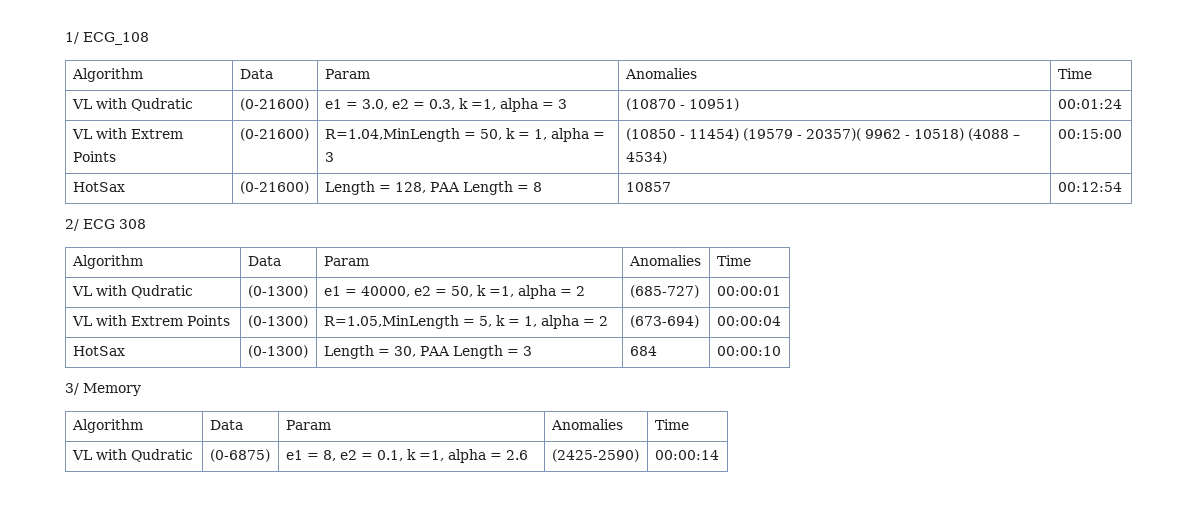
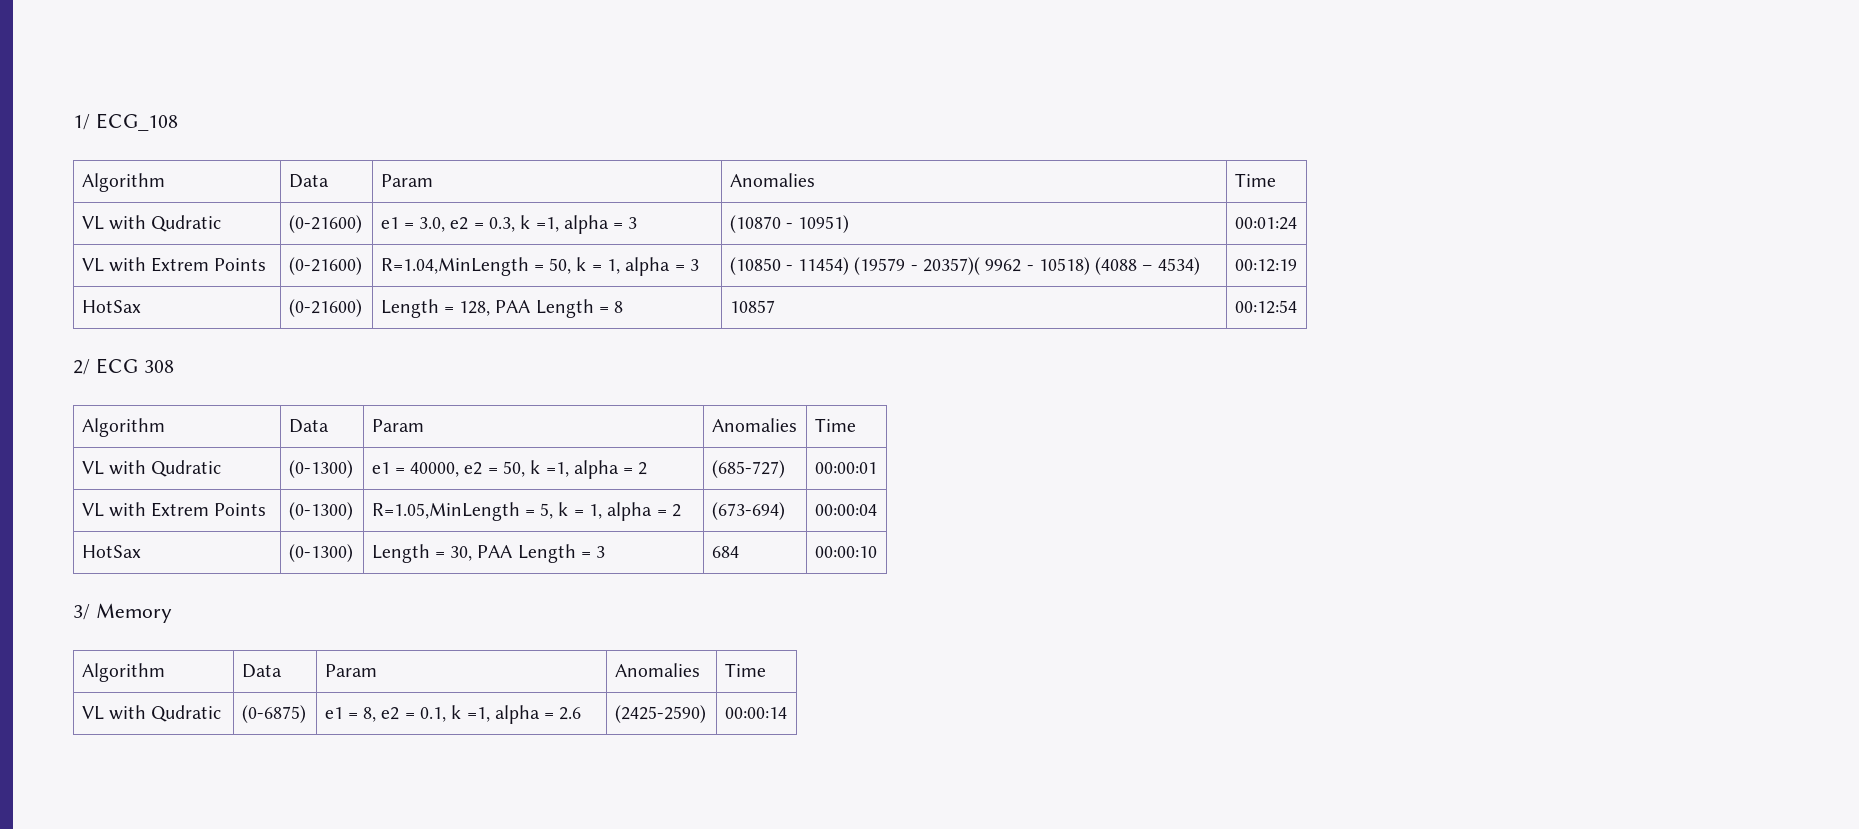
- VL with Extrem Points | (0-21600) | R=1.04,MinLength = 50, k = 1, alpha = 3 | (10850 - 11454) (19579 - 20357)( 9962 - 10518) (4088 – 4534) | 00:15:00
+ VL with Extrem Points | (0-21600) | R=1.04,MinLength = 50, k = 1, alpha = 3 | (10850 - 11454) (19579 - 20357)( 9962 - 10518) (4088 – 4534) | 00:12:19

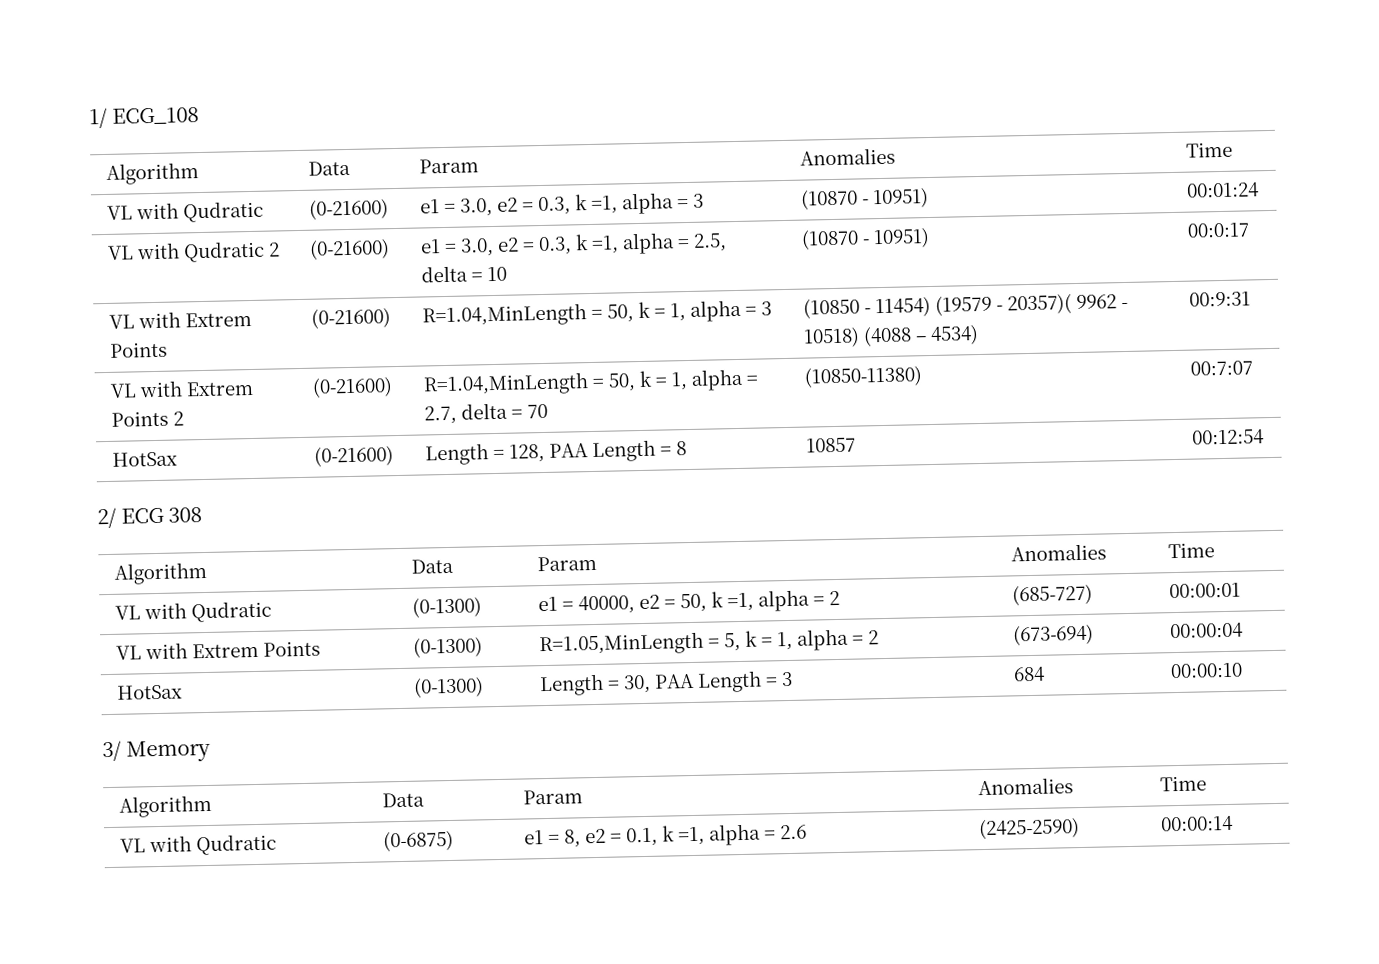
+ VL with Qudratic 2 | (0-21600) | e1 = 3.0, e2 = 0.3, k =1, alpha = 2.5, delta = 10 | (10870 - 10951) | 00:0:17
- VL with Extrem Points | (0-21600) | R=1.04,MinLength = 50, k = 1, alpha = 3 | (10850 - 11454) (19579 - 20357)( 9962 - 10518) (4088 – 4534) | 00:12:19
+ VL with Extrem Points | (0-21600) | R=1.04,MinLength = 50, k = 1, alpha = 3 | (10850 - 11454) (19579 - 20357)( 9962 - 10518) (4088 – 4534) | 00:9:31
+ VL with Extrem Points 2 | (0-21600) | R=1.04,MinLength = 50, k = 1, alpha = 2.7, delta = 70 | (10850-11380) | 00:7:07

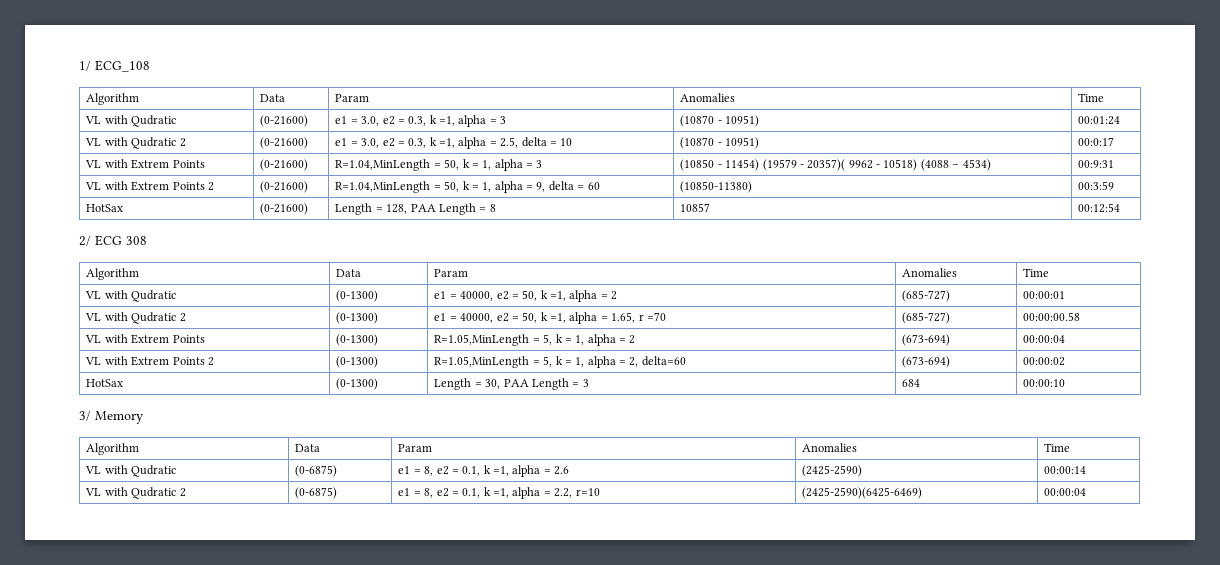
- VL with Extrem Points 2 | (0-21600) | R=1.04,MinLength = 50, k = 1, alpha = 2.7, delta = 70 | (10850-11380) | 00:7:07
+ VL with Extrem Points 2 | (0-21600) | R=1.04,MinLength = 50, k = 1, alpha = 9, delta = 60 | (10850-11380) | 00:3:59
+ VL with Qudratic 2 | (0-1300) | e1 = 40000, e2 = 50, k =1, alpha = 1.65, r =70 | (685-727) | 00:00:00.58
+ VL with Extrem Points 2 | (0-1300) | R=1.05,MinLength = 5, k = 1, alpha = 2, delta=60 | (673-694) | 00:00:02
+ VL with Qudratic 2 | (0-6875) | e1 = 8, e2 = 0.1, k =1, alpha = 2.2, r=10 | (2425-2590)(6425-6469) | 00:00:04

